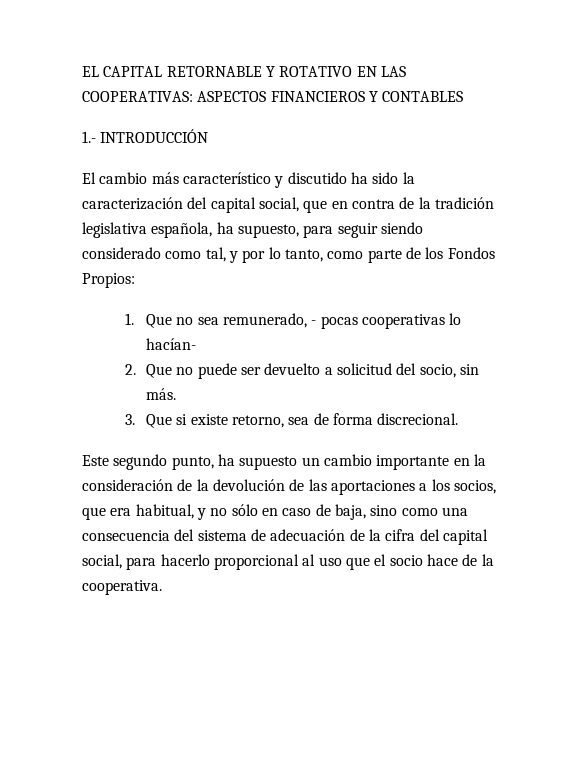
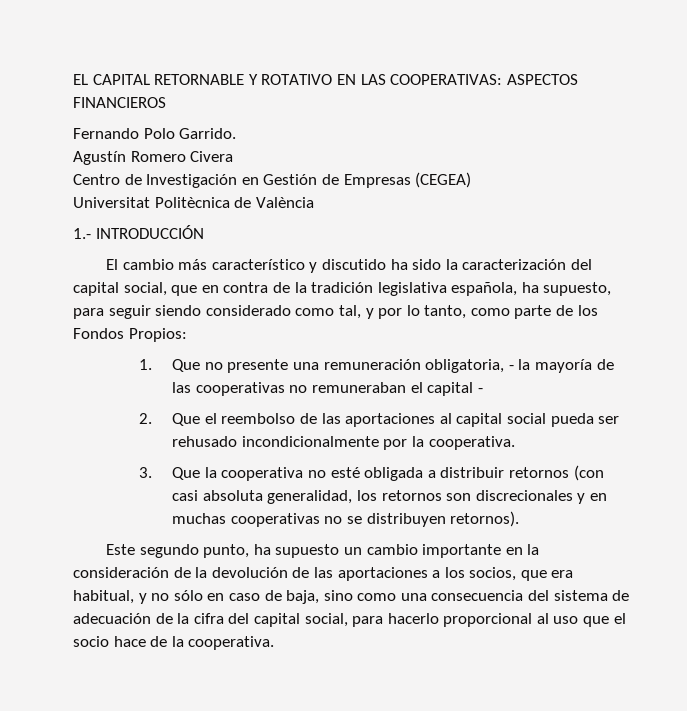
- EL CAPITAL RETORNABLE Y ROTATIVO EN LAS COOPERATIVAS: ASPECTOS FINANCIEROS Y CONTABLES
+ EL CAPITAL RETORNABLE Y ROTATIVO EN LAS COOPERATIVAS: ASPECTOS FINANCIEROS
+ Fernando Polo Garrido.
+ Agustín Romero Civera
+ Centro de Investigación en Gestión de Empresas (CEGEA)
+ Universitat Politècnica de València
- 1. Que no sea remunerado, - pocas cooperativas lo hacían-
- 2. Que no puede ser devuelto a solicitud del socio, sin más.
- 3. Que si existe retorno, sea de forma discrecional.
+ 1. Que no presente una remuneración obligatoria, - la mayoría de las cooperativas no remuneraban el capital -
+ 2. Que el reembolso de las aportaciones al capital social pueda ser rehusado incondicionalmente por la cooperativa.
+ 3. Que la cooperativa no esté obligada a distribuir retornos (con casi absoluta generalidad, los retornos son discrecionales y en muchas cooperativas no se distribuyen retornos).

